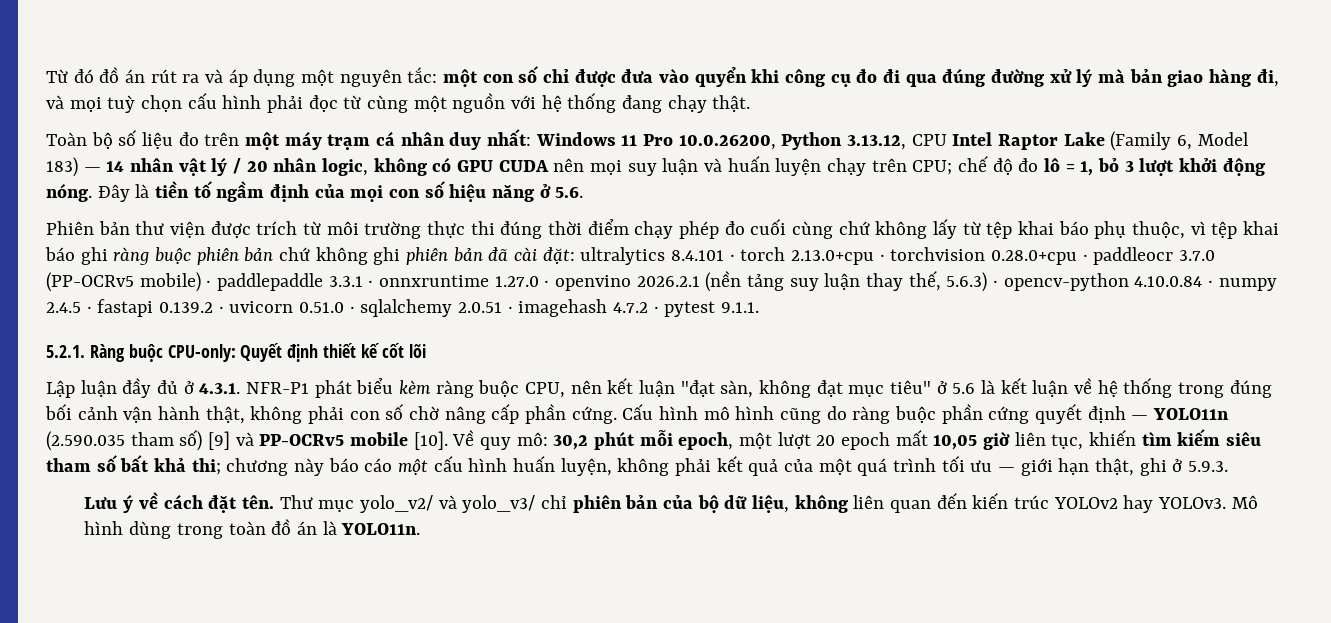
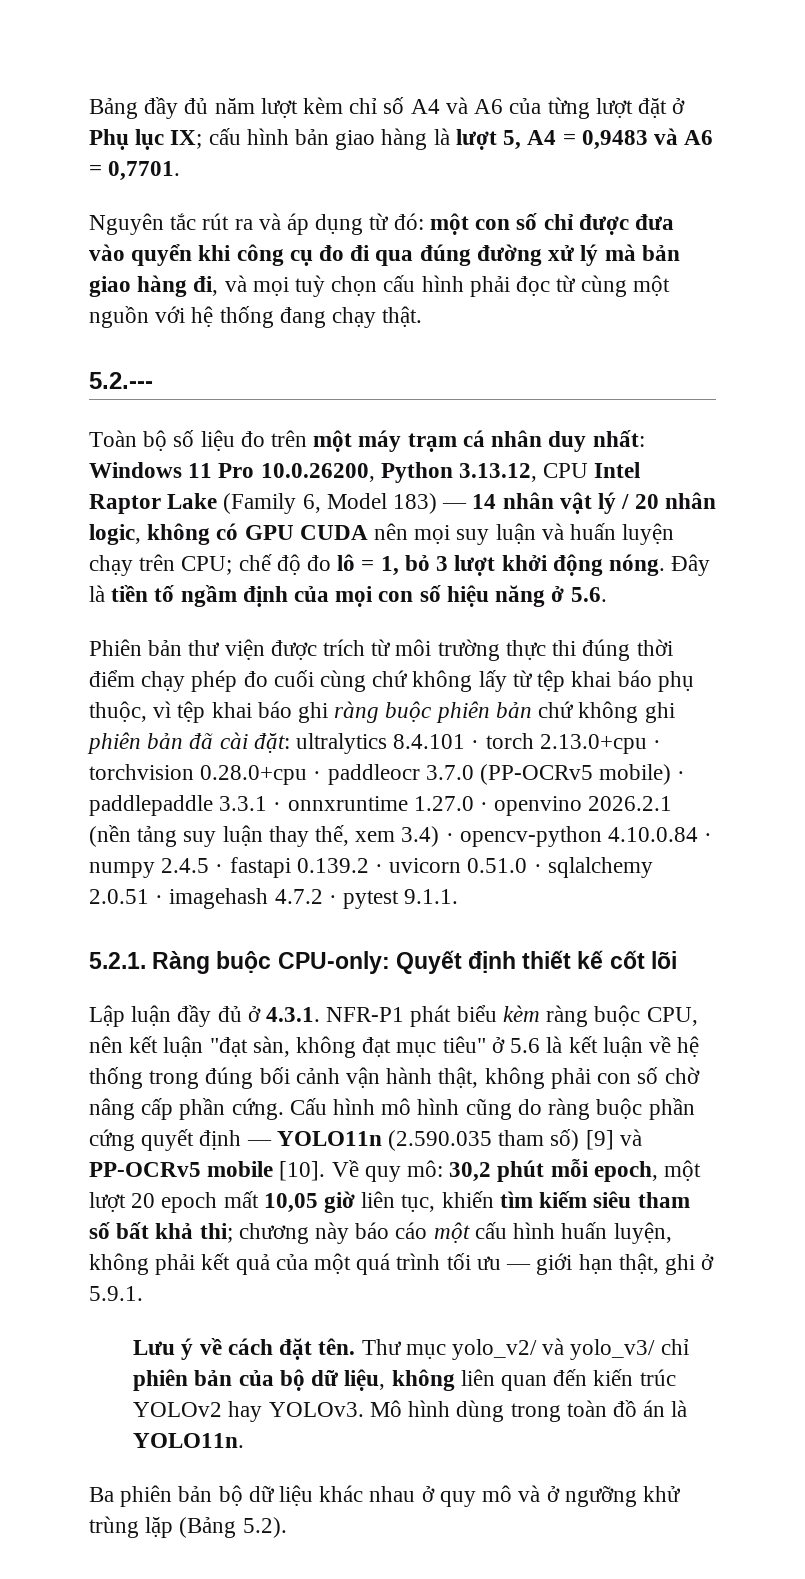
- Từ đó đồ án rút ra và áp dụng một nguyên tắc: một con số chỉ được đưa vào quyển khi công cụ đo đi qua đúng đường xử lý mà bản giao hàng đi, và mọi tuỳ chọn cấu hình phải đọc từ cùng một nguồn với hệ thống đang chạy thật.
+ Bảng đầy đủ năm lượt kèm chỉ số A4 và A6 của từng lượt đặt ở Phụ lục IX; cấu hình bản giao hàng là lượt 5, A4 = 0,9483 và A6 = 0,7701.
+ Nguyên tắc rút ra và áp dụng từ đó: một con số chỉ được đưa vào quyển khi công cụ đo đi qua đúng đường xử lý mà bản giao hàng đi, và mọi tuỳ chọn cấu hình phải đọc từ cùng một nguồn với hệ thống đang chạy thật.
+ 5.2.---
- ultralytics 8.4.101 · torch 2.13.0+cpu · torchvision 0.28.0+cpu · paddleocr 3.7.0 (PP-OCRv5 mobile) · paddlepaddle 3.3.1 · onnxruntime 1.27.0 · openvino 2026.2.1 (nền tảng suy luận thay thế, 5.6.3) · opencv-python 4.10.0.84 · numpy 2.4.5 · fastapi 0.139.2 · uvicorn 0.51.0 · sqlalchemy 2.0.51 · imagehash 4.7.2 · pytest 9.1.1.
+ ultralytics 8.4.101 · torch 2.13.0+cpu · torchvision 0.28.0+cpu · paddleocr 3.7.0 (PP-OCRv5 mobile) · paddlepaddle 3.3.1 · onnxruntime 1.27.0 · openvino 2026.2.1 (nền tảng suy luận thay thế, xem 3.4) · opencv-python 4.10.0.84 · numpy 2.4.5 · fastapi 0.139.2 · uvicorn 0.51.0 · sqlalchemy 2.0.51 · imagehash 4.7.2 · pytest 9.1.1.
- Về quy mô: 30,2 phút mỗi epoch, một lượt 20 epoch mất 10,05 giờ liên tục, khiến tìm kiếm siêu tham số bất khả thi; chương này báo cáo một cấu hình huấn luyện, không phải kết quả của một quá trình tối ưu — giới hạn thật, ghi ở 5.9.3.
+ Về quy mô: 30,2 phút mỗi epoch, một lượt 20 epoch mất 10,05 giờ liên tục, khiến tìm kiếm siêu tham số bất khả thi; chương này báo cáo một cấu hình huấn luyện, không phải kết quả của một quá trình tối ưu — giới hạn thật, ghi ở 5.9.1.
+ Ba phiên bản bộ dữ liệu khác nhau ở quy mô và ở ngưỡng khử trùng lặp (Bảng 5.2).

